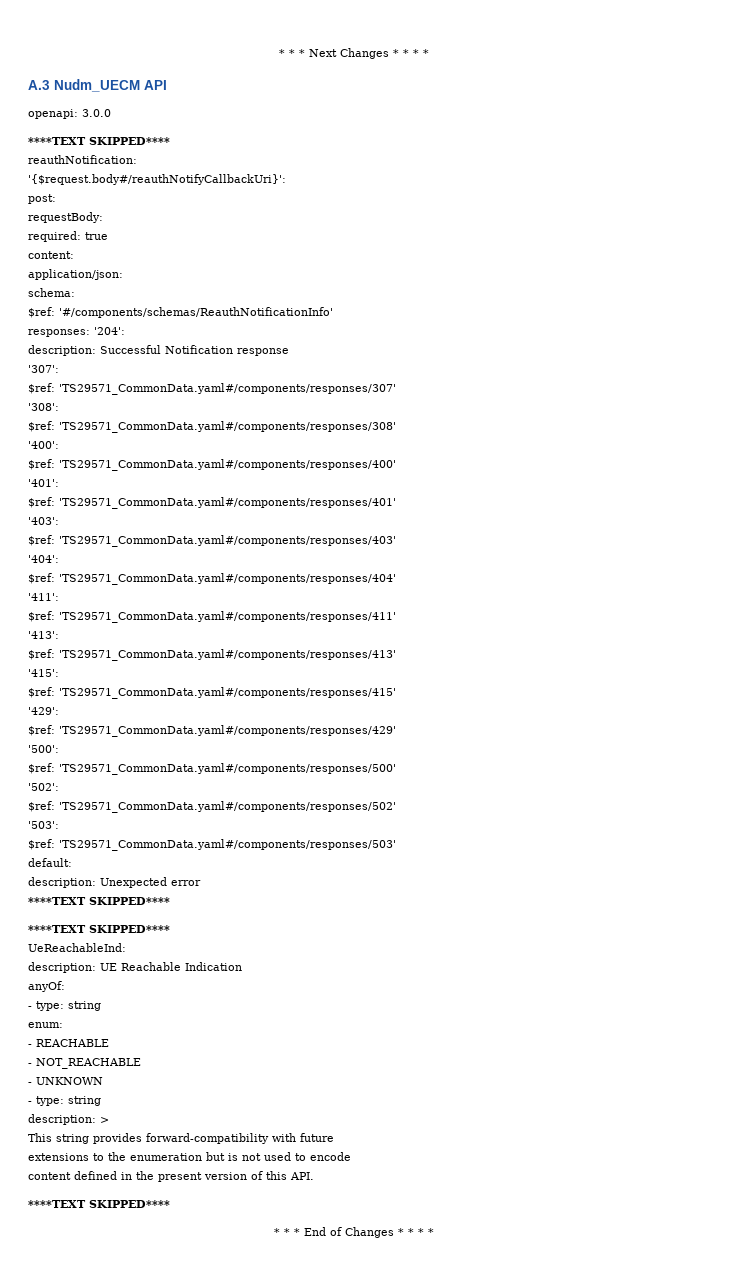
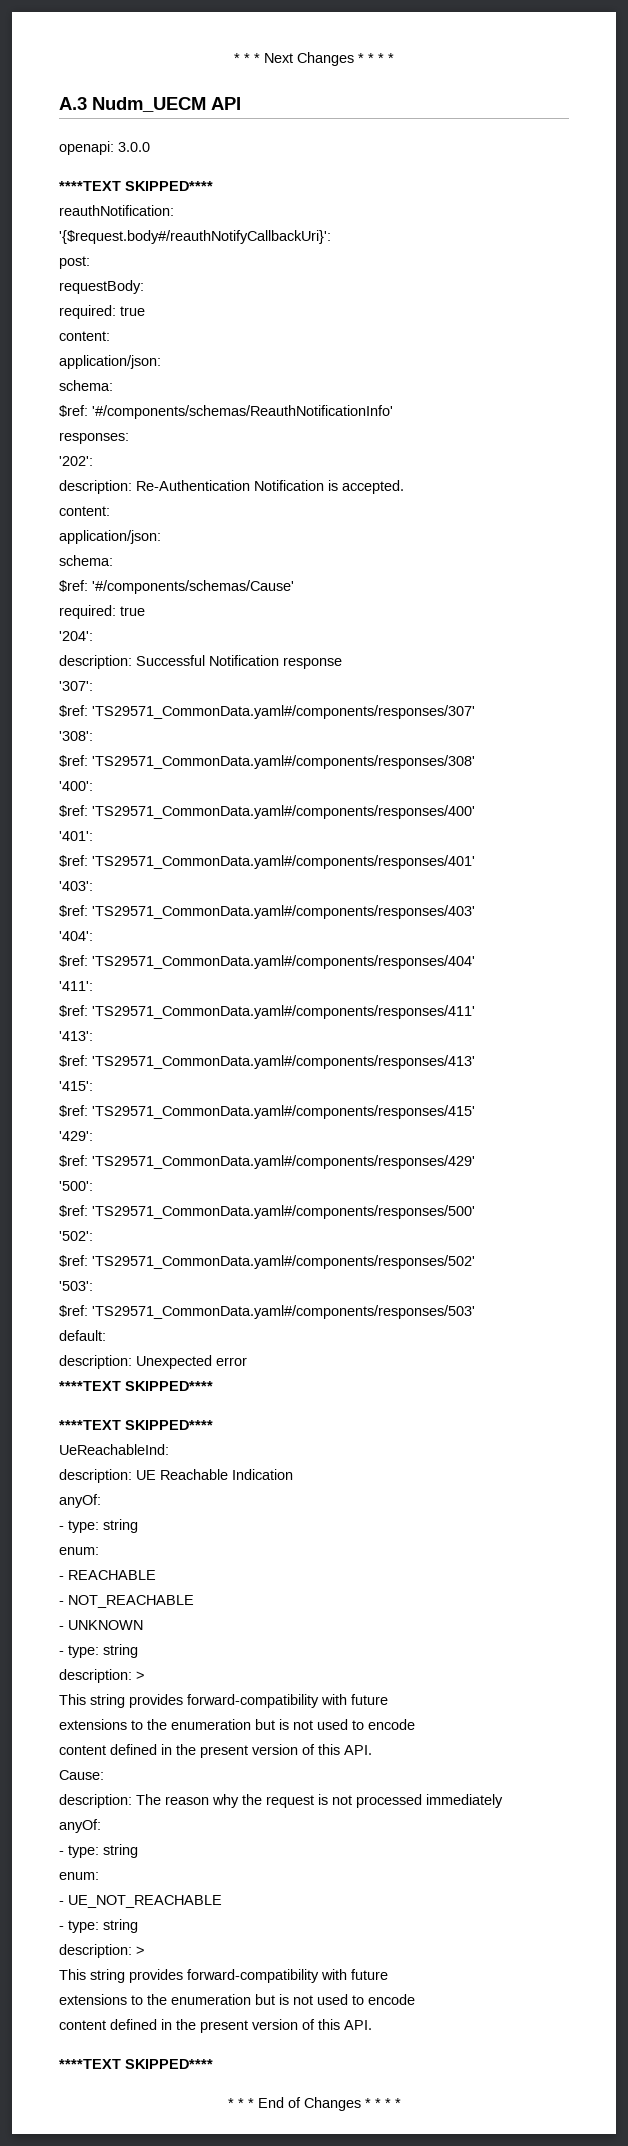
- responses: '204':
+ responses:
+ '202':
+ description: Re-Authentication Notification is accepted.
+ content:
+ application/json:
+ schema:
+ $ref: '#/components/schemas/Cause'
+ required: true
+ '204':
+ Cause:
+ description: The reason why the request is not processed immediately
+ anyOf:
+ - type: string
+ enum:
+ - UE_NOT_REACHABLE
+ - type: string
+ description: >
+ This string provides forward-compatibility with future
+ extensions to the enumeration but is not used to encode
+ content defined in the present version of this API.

